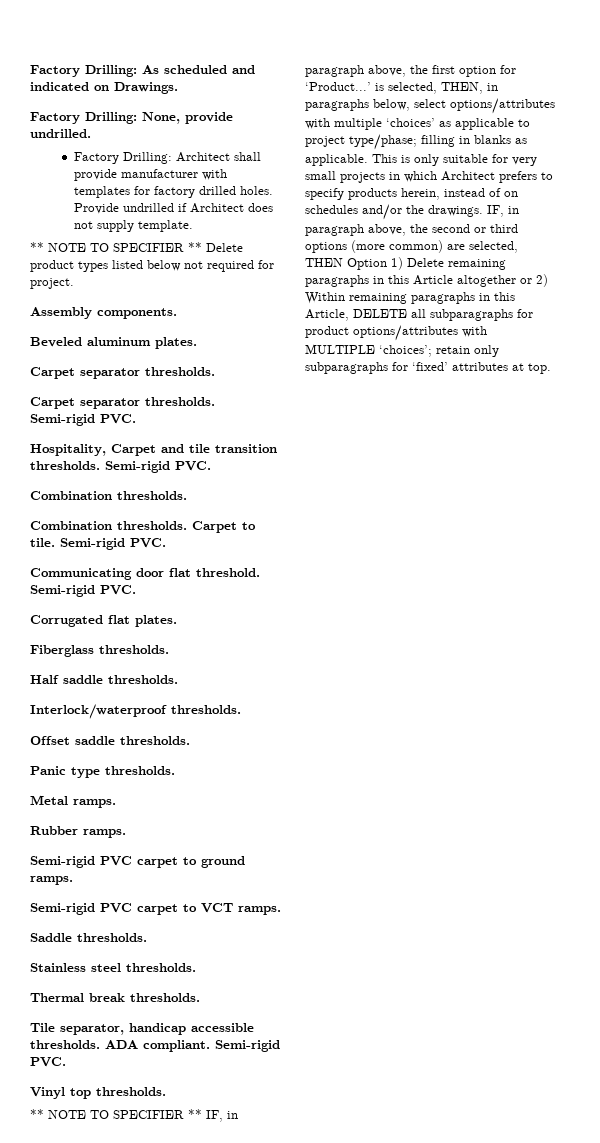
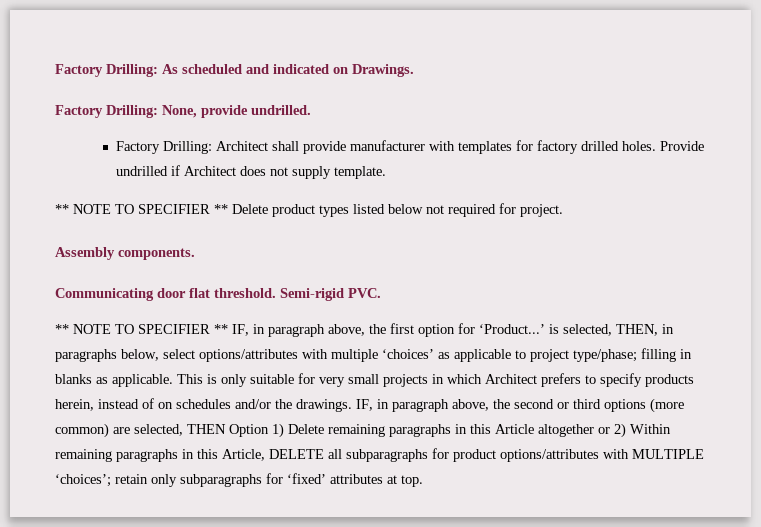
- Beveled aluminum plates.
- Carpet separator thresholds.
- Carpet separator thresholds. Semi-rigid PVC.
- Hospitality, Carpet and tile transition thresholds. Semi-rigid PVC.
- Combination thresholds.
- Combination thresholds. Carpet to tile. Semi-rigid PVC.
- Corrugated flat plates.
- Fiberglass thresholds.
- Half saddle thresholds.
- Interlock/waterproof thresholds.
- Offset saddle thresholds.
- Panic type thresholds.
- Metal ramps.
- Rubber ramps.
- Semi-rigid PVC carpet to ground ramps.
- Semi-rigid PVC carpet to VCT ramps.
- Saddle thresholds.
- Stainless steel thresholds.
- Thermal break thresholds.
- Tile separator, handicap accessible thresholds. ADA compliant. Semi-rigid PVC.
- Vinyl top thresholds.

